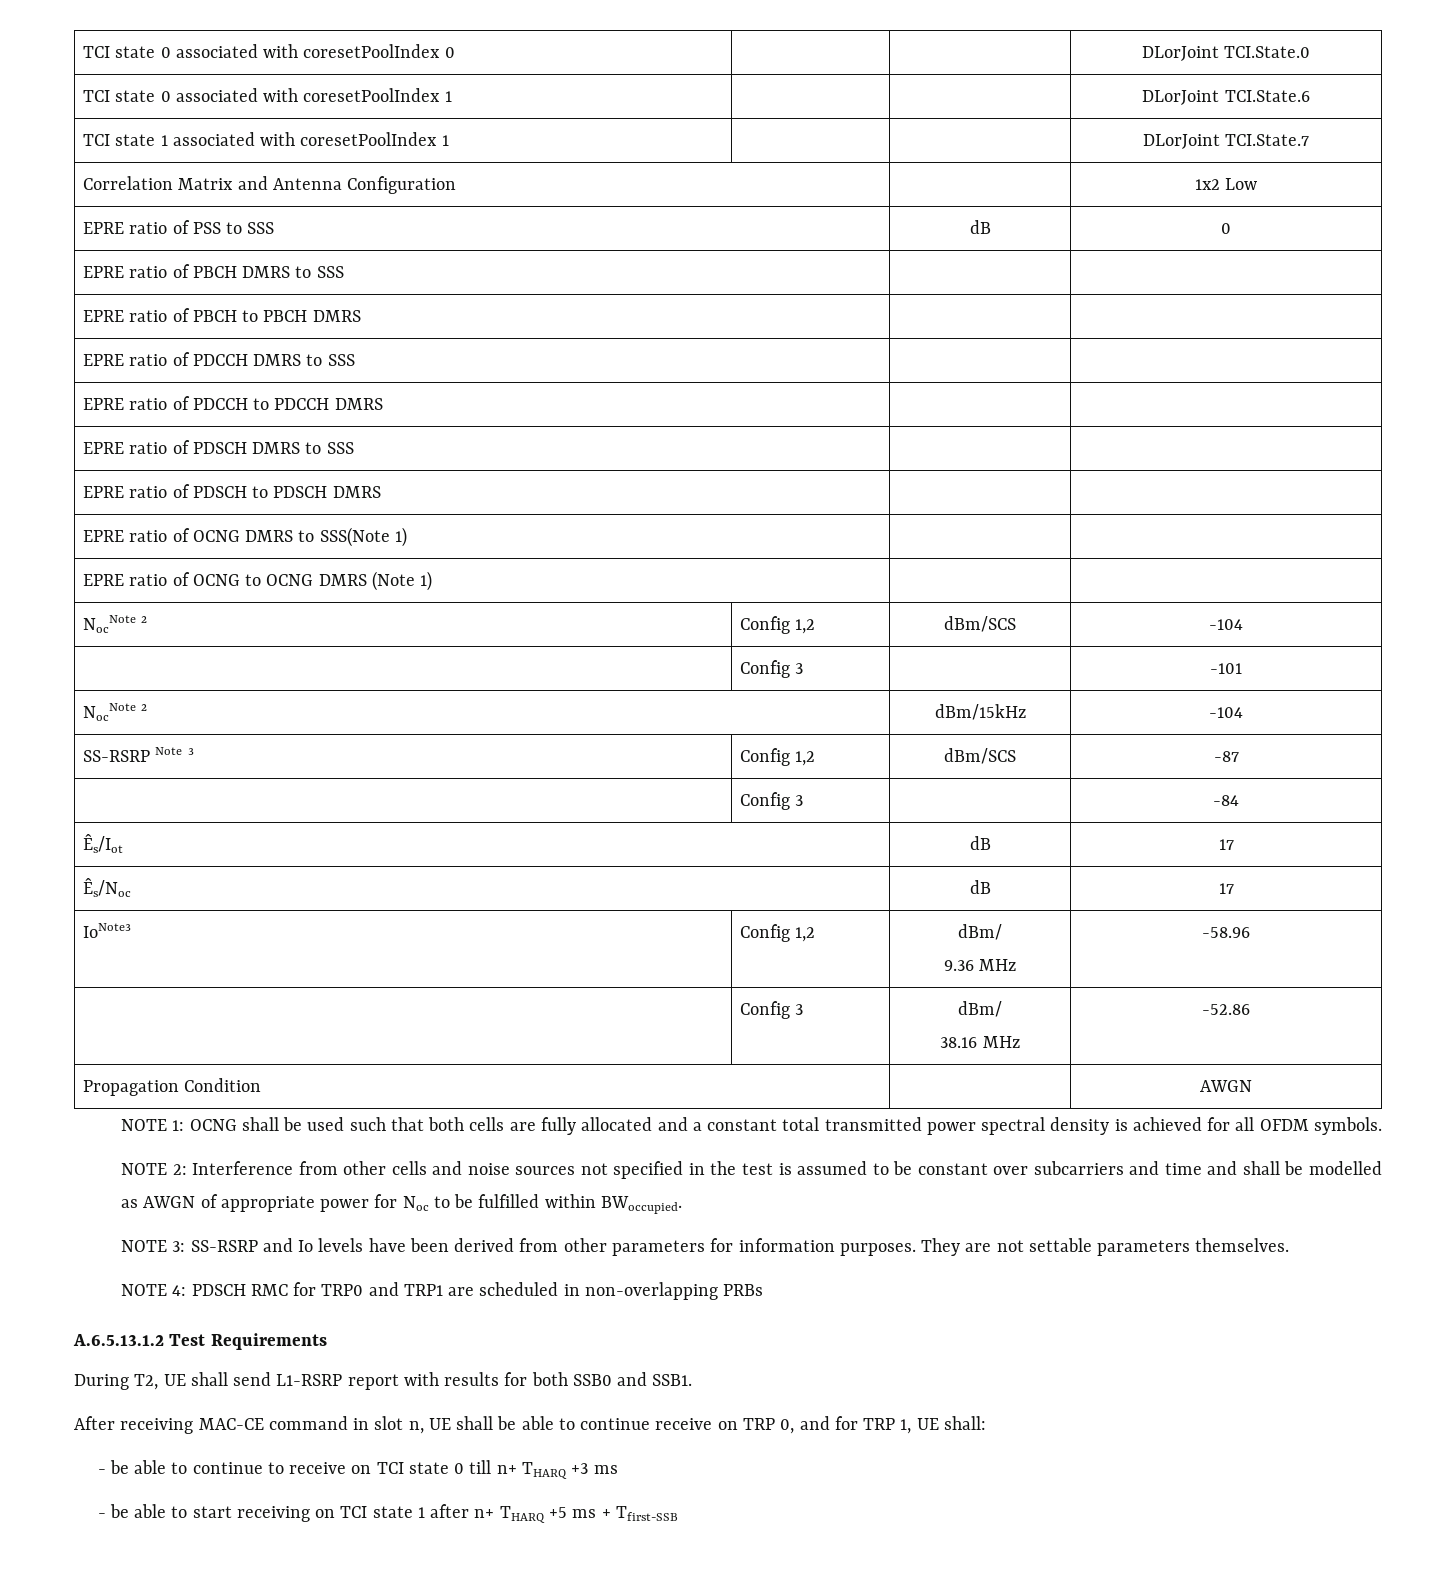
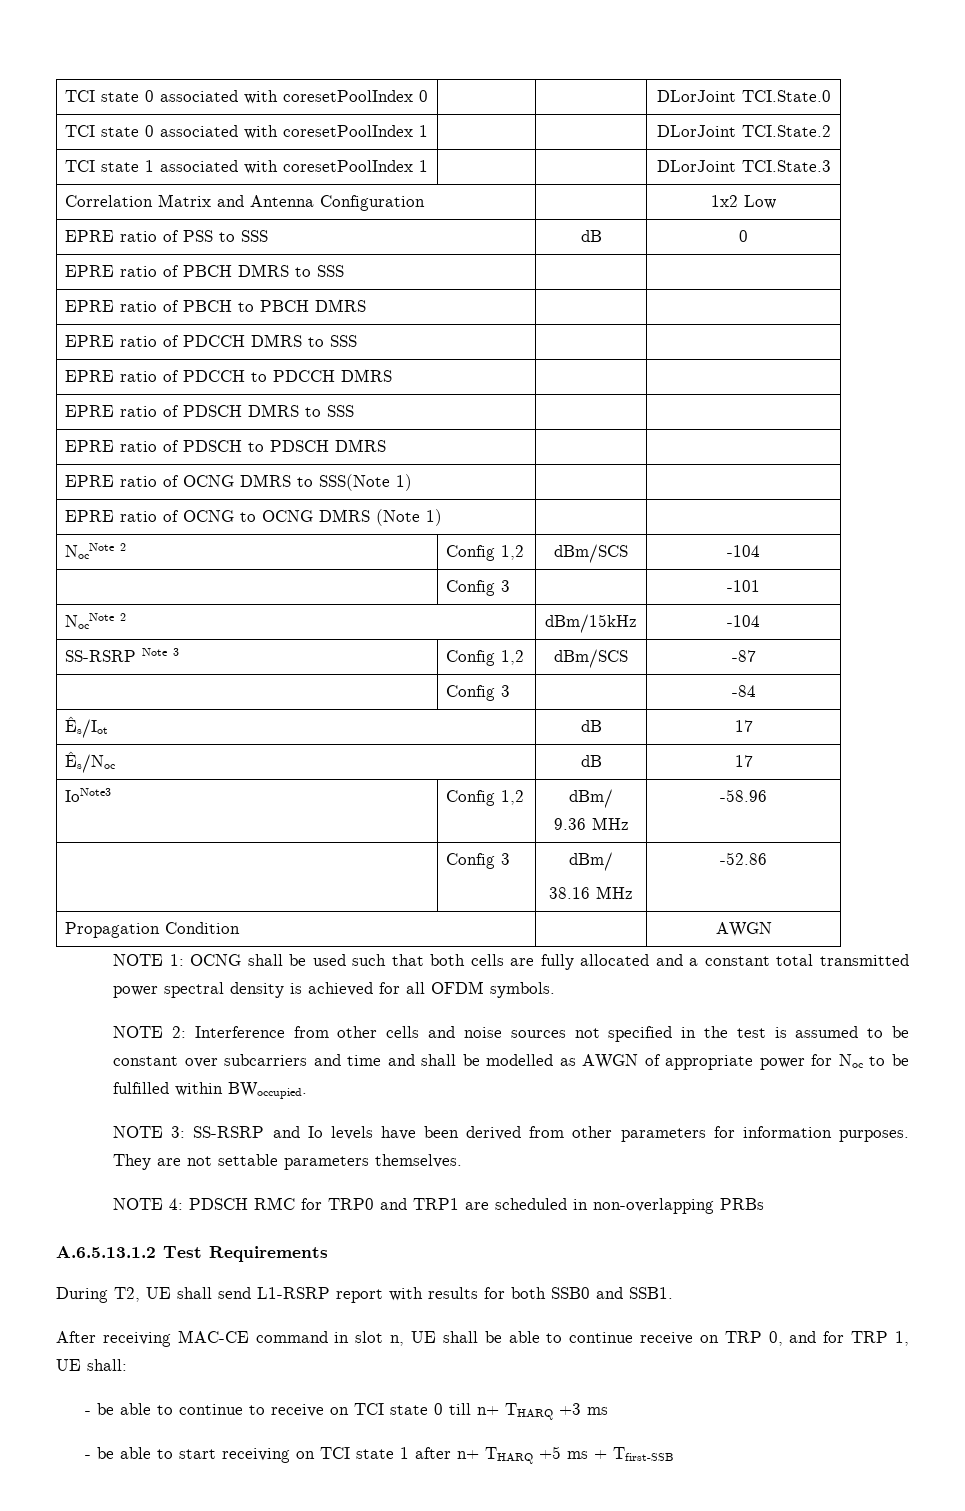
- TCI state 0 associated with coresetPoolIndex 1 | | | DLorJoint TCI.State.6
+ TCI state 0 associated with coresetPoolIndex 1 | | | DLorJoint TCI.State.2
- TCI state 1 associated with coresetPoolIndex 1 | | | DLorJoint TCI.State.7
+ TCI state 1 associated with coresetPoolIndex 1 | | | DLorJoint TCI.State.3

